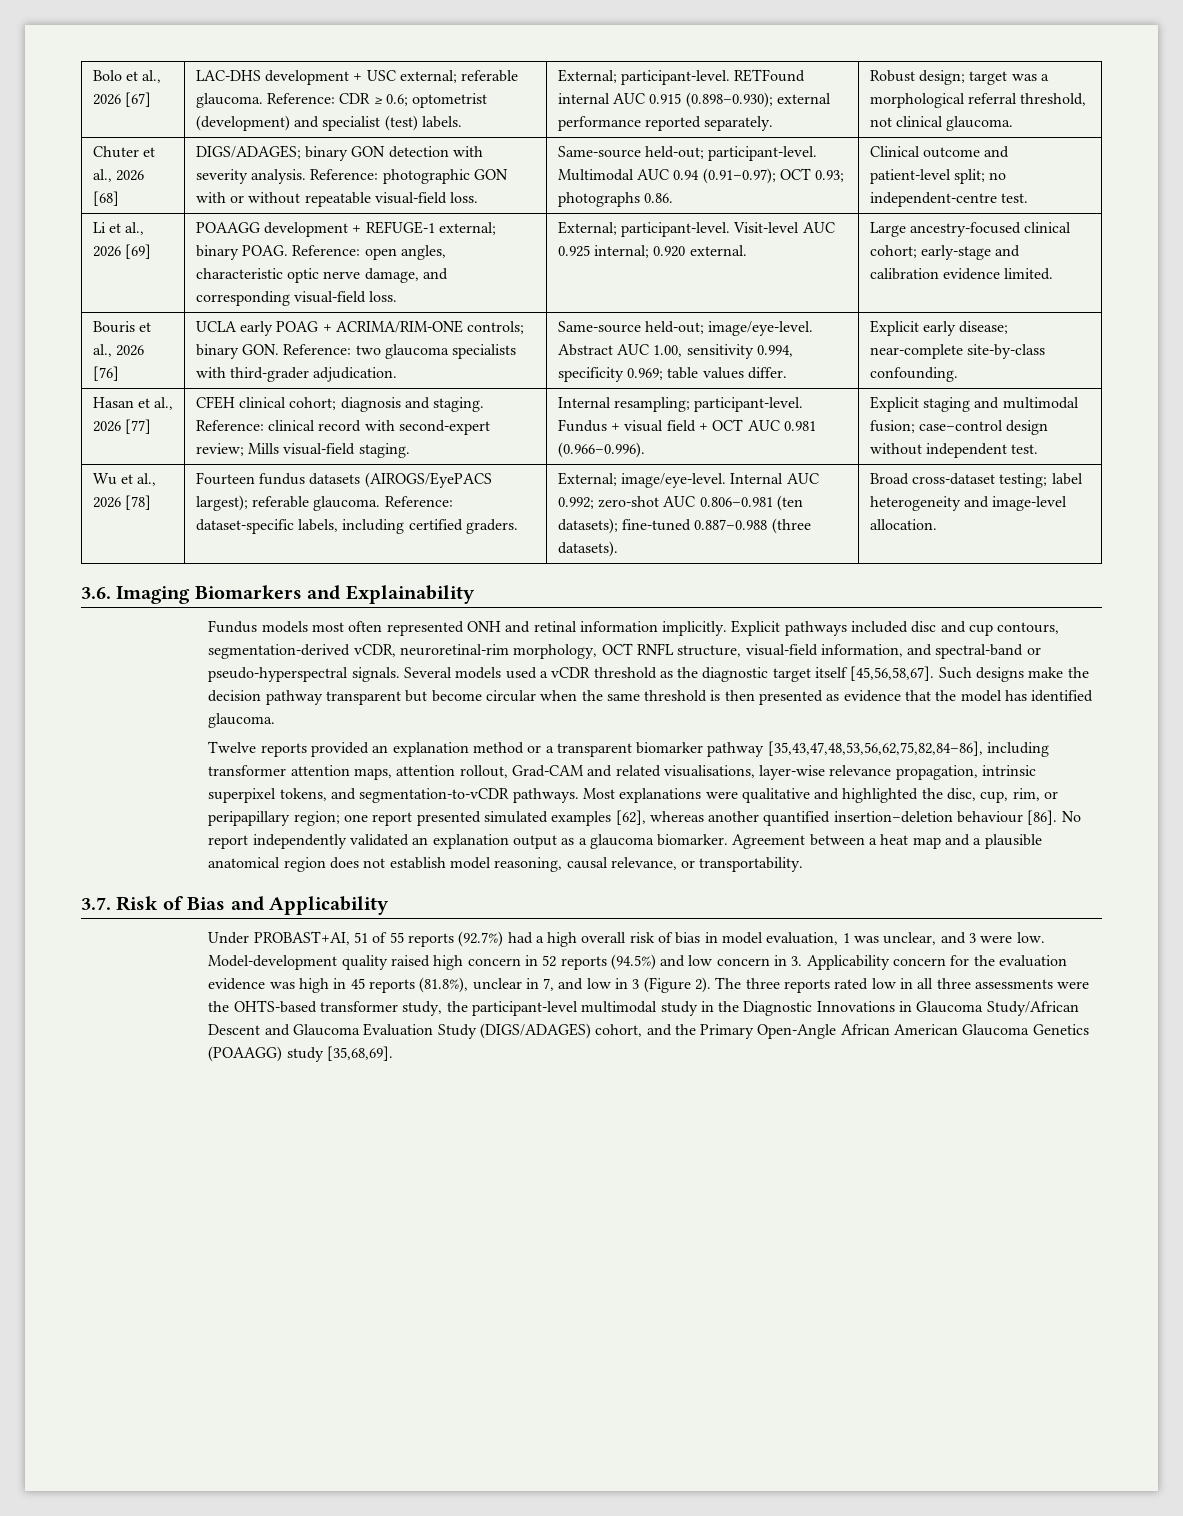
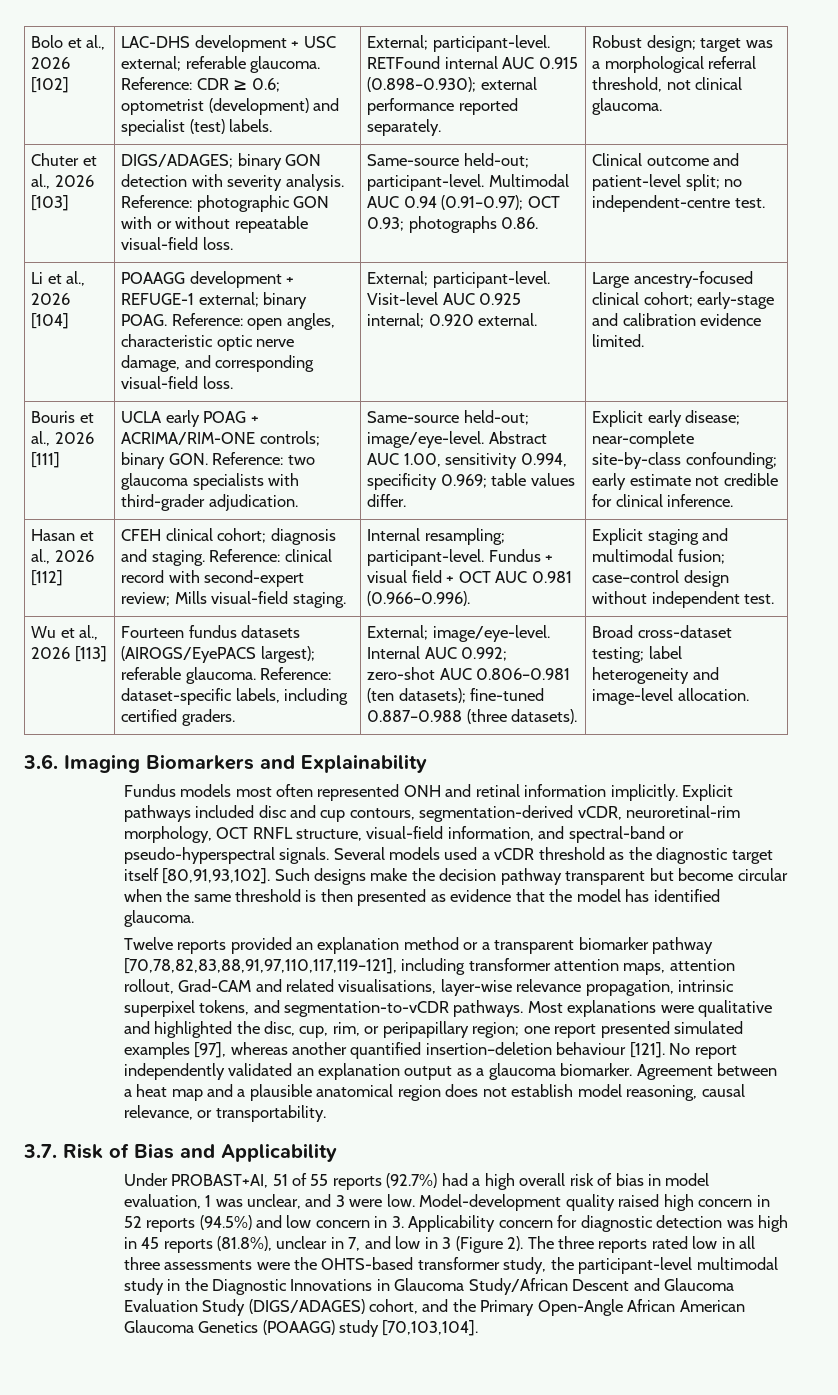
- Bolo et al., 2026 [67]
+ Bolo et al., 2026 [102]
- Chuter et al., 2026 [68] | DIGS/ADAGES; binary GON detection with severity analysis. Reference: photographic GON with or without repeatable visual-field loss. | Same-source held-out; participant-level. Multimodal AUC 0.94 (0.91–0.97); OCT 0.93; photographs 0.86. | Clinical outcome and patient-level split; no independent-centre test.
+ Chuter et al., 2026 [103] | DIGS/ADAGES; binary GON detection with severity analysis. Reference: photographic GON with or without repeatable visual-field loss. | Same-source held-out; participant-level. Multimodal AUC 0.94 (0.91–0.97); OCT 0.93; photographs 0.86. | Clinical outcome and patient-level split; no independent-centre test.
- Li et al., 2026 [69] | POAAGG development + REFUGE-1 external; binary POAG. Reference: open angles, characteristic optic nerve damage, and corresponding visual-field loss. | External; participant-level. Visit-level AUC 0.925 internal; 0.920 external. | Large ancestry-focused clinical cohort; early-stage and calibration evidence limited.
+ Li et al., 2026 [104] | POAAGG development + REFUGE-1 external; binary POAG. Reference: open angles, characteristic optic nerve damage, and corresponding visual-field loss. | External; participant-level. Visit-level AUC 0.925 internal; 0.920 external. | Large ancestry-focused clinical cohort; early-stage and calibration evidence limited.
- Bouris et al., 2026 [76]
+ Bouris et al., 2026 [111]
- Explicit early disease; near-complete site-by-class confounding.
+ Explicit early disease; near-complete site-by-class confounding; early estimate not credible for clinical inference.
- Hasan et al., 2026 [77]
+ Hasan et al., 2026 [112]
- Wu et al., 2026 [78] | Fourteen fundus datasets (AIROGS/EyePACS largest); referable glaucoma. Reference: dataset-specific labels, including certified graders. | External; image/eye-level. Internal AUC 0.992; zero-shot AUC 0.806–0.981 (ten datasets); fine-tuned 0.887–0.988 (three datasets). | Broad cross-dataset testing; label heterogeneity and image-level allocation.
+ Wu et al., 2026 [113] | Fourteen fundus datasets (AIROGS/EyePACS largest); referable glaucoma. Reference: dataset-specific labels, including certified graders. | External; image/eye-level. Internal AUC 0.992; zero-shot AUC 0.806–0.981 (ten datasets); fine-tuned 0.887–0.988 (three datasets). | Broad cross-dataset testing; label heterogeneity and image-level allocation.
- Several models used a vCDR threshold as the diagnostic target itself [45,56,58,67].
+ Several models used a vCDR threshold as the diagnostic target itself [80,91,93,102].
- Twelve reports provided an explanation method or a transparent biomarker pathway [35,43,47,48,53,56,62,75,82,84–86], including transformer attention maps, attention rollout, Grad-CAM and related visualisations, layer-wise relevance propagation, intrinsic superpixel tokens, and segmentation-to-vCDR pathways.
+ Twelve reports provided an explanation method or a transparent biomarker pathway [70,78,82,83,88,91,97,110,117,119–121], including transformer attention maps, attention rollout, Grad-CAM and related visualisations, layer-wise relevance propagation, intrinsic superpixel tokens, and segmentation-to-vCDR pathways.
- Most explanations were qualitative and highlighted the disc, cup, rim, or peripapillary region; one report presented simulated examples [62], whereas another quantified insertion–deletion behaviour [86].
+ Most explanations were qualitative and highlighted the disc, cup, rim, or peripapillary region; one report presented simulated examples [97], whereas another quantified insertion–deletion behaviour [121].
- Model-development quality raised high concern in 52 reports (94.5%) and low concern in 3. Applicability concern for the evaluation evidence was high in 45 reports (81.8%), unclear in 7, and low in 3 (Figure 2).
+ Model-development quality raised high concern in 52 reports (94.5%) and low concern in 3. Applicability concern for diagnostic detection was high in 45 reports (81.8%), unclear in 7, and low in 3 (Figure 2).
- The three reports rated low in all three assessments were the OHTS-based transformer study, the participant-level multimodal study in the Diagnostic Innovations in Glaucoma Study/African Descent and Glaucoma Evaluation Study (DIGS/ADAGES) cohort, and the Primary Open-Angle African American Glaucoma Genetics (POAAGG) study [35,68,69].
+ The three reports rated low in all three assessments were the OHTS-based transformer study, the participant-level multimodal study in the Diagnostic Innovations in Glaucoma Study/African Descent and Glaucoma Evaluation Study (DIGS/ADAGES) cohort, and the Primary Open-Angle African American Glaucoma Genetics (POAAGG) study [70,103,104].

